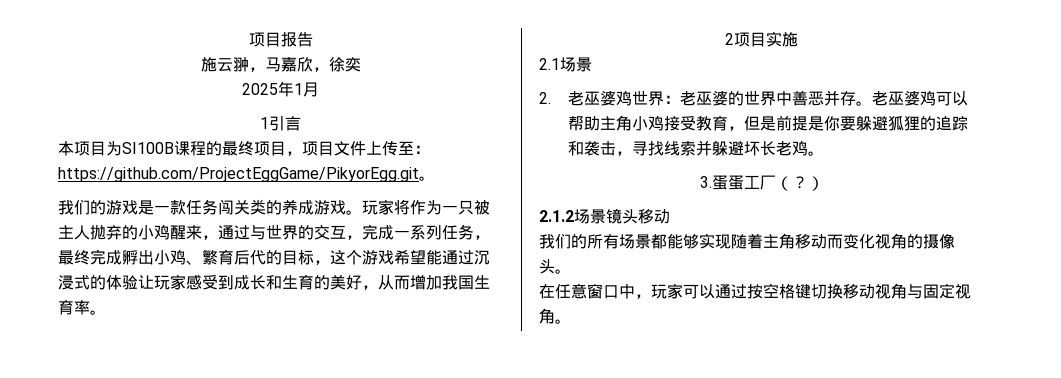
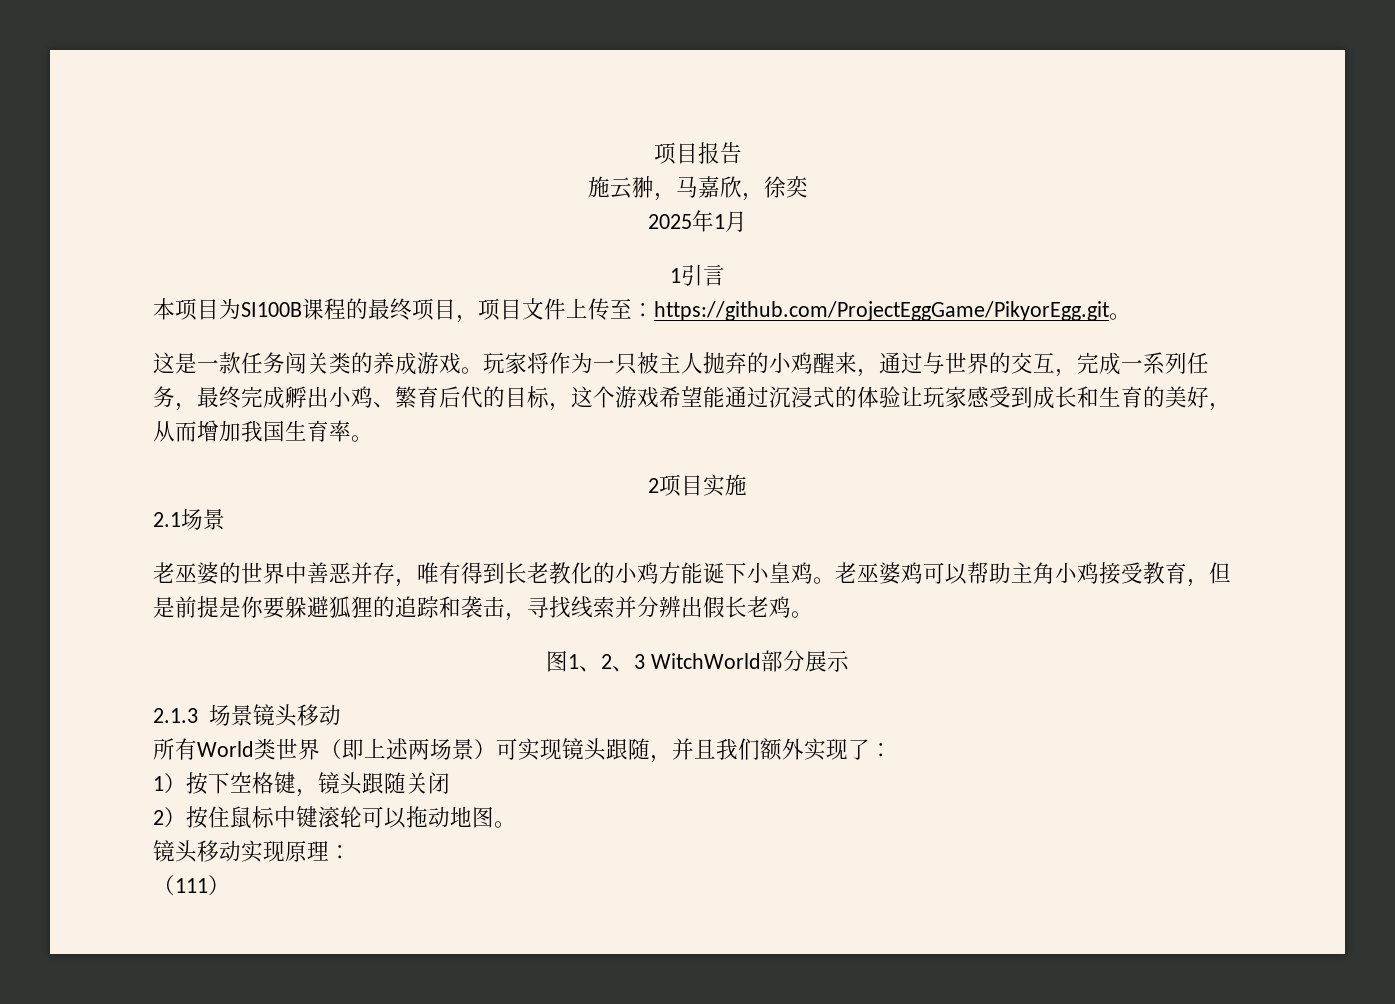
- 我们的游戏是一款任务闯关类的养成游戏。
+ 这是一款任务闯关类的养成游戏。
- 2.老巫婆鸡世界：老巫婆的世界中善恶并存。
+ 老巫婆的世界中善恶并存，唯有得到长老教化的小鸡方能诞下小皇鸡。
- 老巫婆鸡可以帮助主角小鸡接受教育，但是前提是你要躲避狐狸的追踪和袭击，寻找线索并躲避坏长老鸡。
+ 老巫婆鸡可以帮助主角小鸡接受教育，但是前提是你要躲避狐狸的追踪和袭击，寻找线索并分辨出假长老鸡。
- 3.蛋蛋工厂（？）
- 2.1.2场景镜头移动
- 我们的所有场景都能够实现随着主角移动而变化视角的摄像头。
- 在任意窗口中，玩家可以通过按空格键切换移动视角与固定视角。
+ 图1、2、3 WitchWorld部分展示
+ 2.1.3场景镜头移动
+ 所有World类世界（即上述两场景）可实现镜头跟随，并且我们额外实现了：
+ 1）按下空格键，镜头跟随关闭
+ 2）按住鼠标中键滚轮可以拖动地图。
+ 镜头移动实现原理：
+ （111）

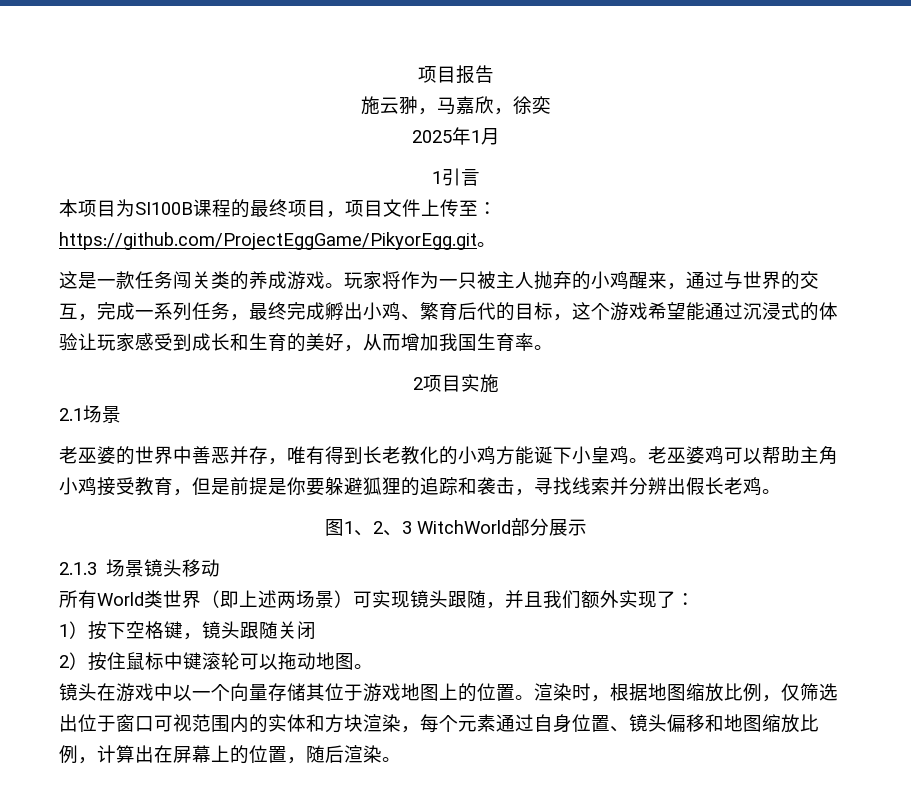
- 镜头移动实现原理：
- （111）
+ 镜头在游戏中以一个向量存储其位于游戏地图上的位置。渲染时，根据地图缩放比例，仅筛选出位于窗口可视范围内的实体和方块渲染，每个元素通过自身位置、镜头偏移和地图缩放比例，计算出在屏幕上的位置，随后渲染。

